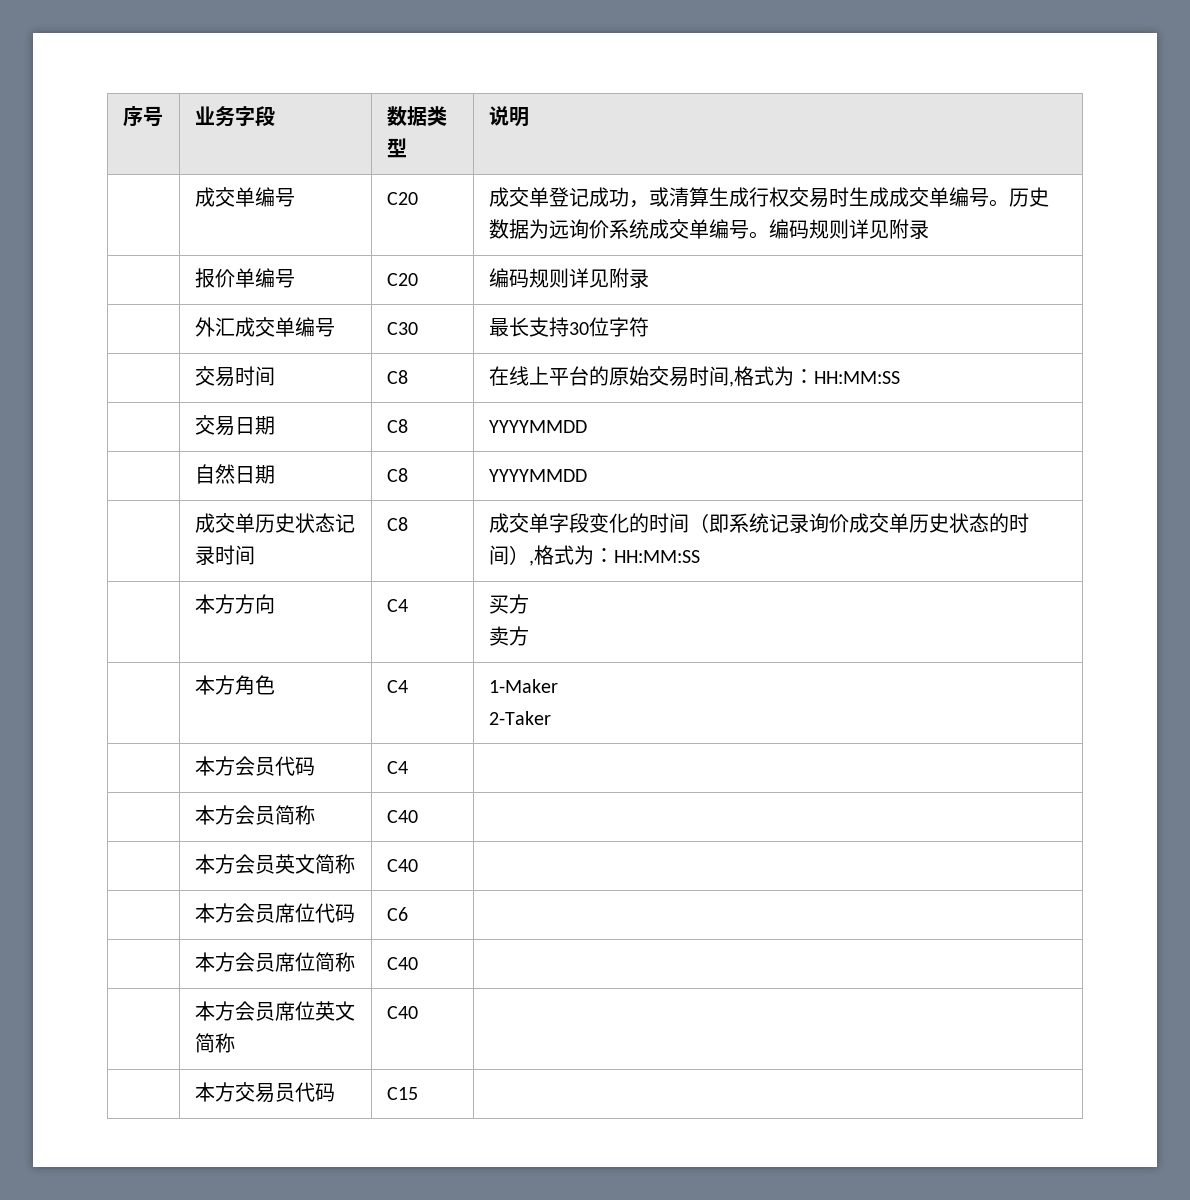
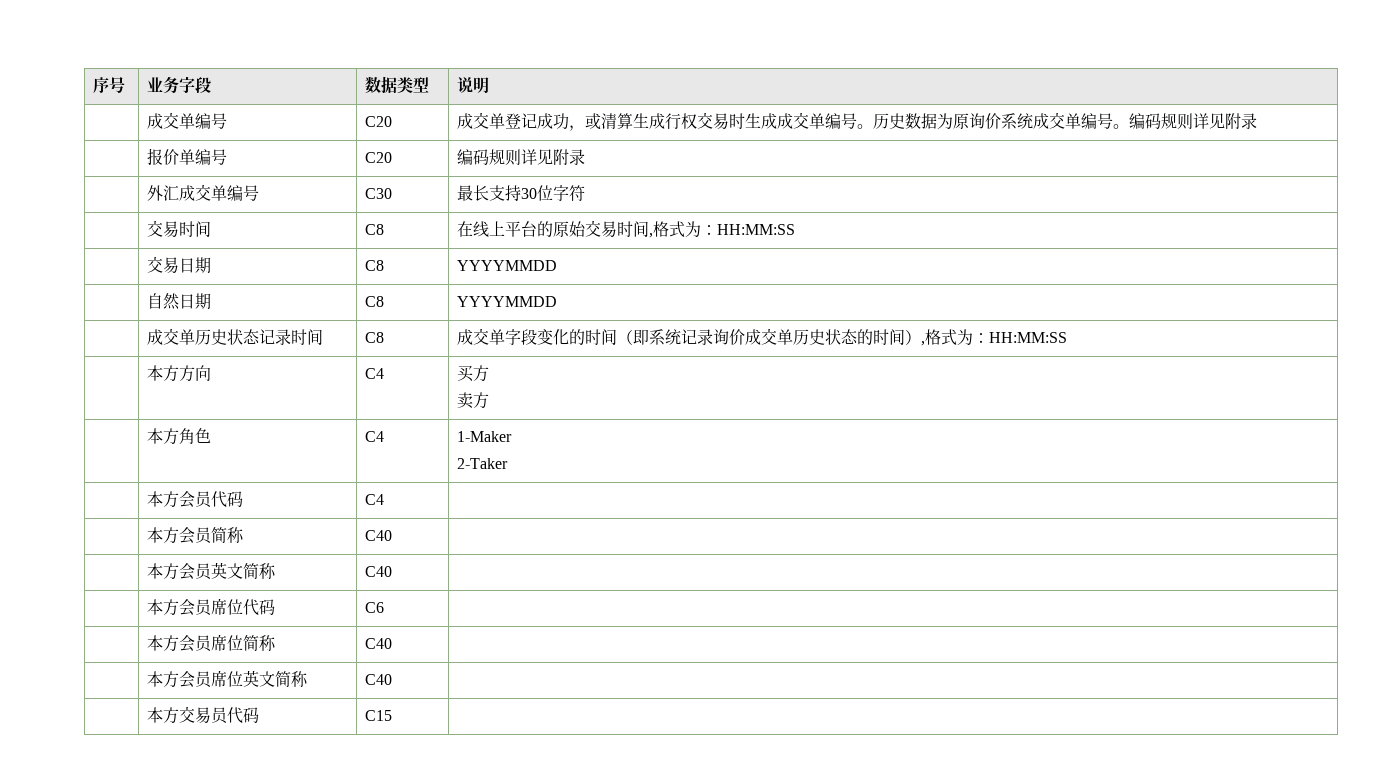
- | 成交单编号 | C20 | 成交单登记成功，或清算生成行权交易时生成成交单编号。历史数据为远询价系统成交单编号。编码规则详见附录
+ | 成交单编号 | C20 | 成交单登记成功，或清算生成行权交易时生成成交单编号。历史数据为原询价系统成交单编号。编码规则详见附录

